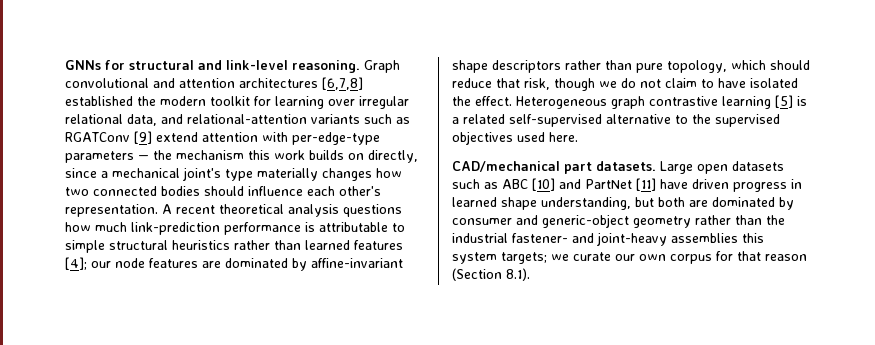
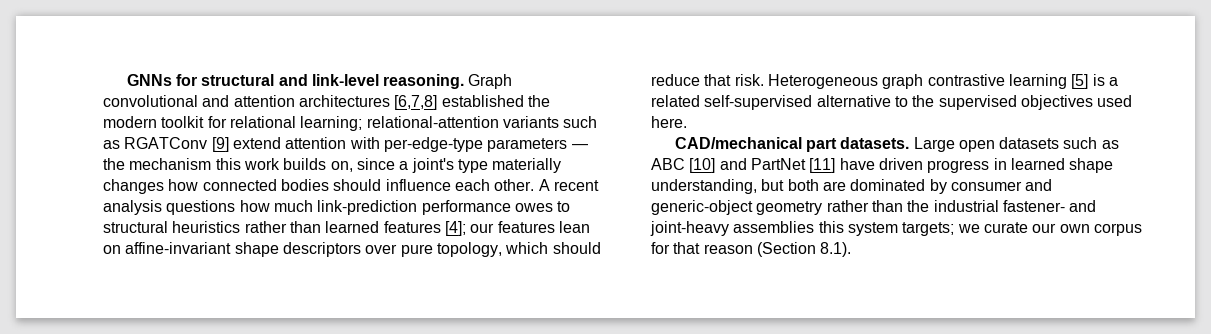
- Graph convolutional and attention architectures [6,7,8] established the modern toolkit for learning over irregular relational data, and relational-attention variants such as RGATConv [9] extend attention with per-edge-type parameters — the mechanism this work builds on directly, since a mechanical joint's type materially changes how two connected bodies should influence each other's representation.
+ Graph convolutional and attention architectures [6,7,8] established the modern toolkit for relational learning; relational-attention variants such as RGATConv [9] extend attention with per-edge-type parameters — the mechanism this work builds on, since a joint's type materially changes how connected bodies should influence each other.
- A recent theoretical analysis questions how much link-prediction performance is attributable to simple structural heuristics rather than learned features [4]; our node features are dominated by affine-invariant shape descriptors rather than pure topology, which should reduce that risk, though we do not claim to have isolated the effect.
+ A recent analysis questions how much link-prediction performance owes to structural heuristics rather than learned features [4]; our features lean on affine-invariant shape descriptors over pure topology, which should reduce that risk.

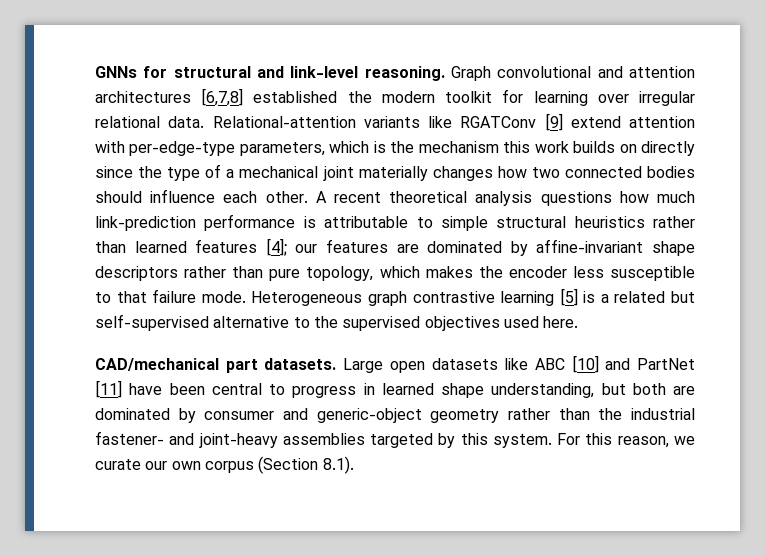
- Graph convolutional and attention architectures [6,7,8] established the modern toolkit for relational learning; relational-attention variants such as RGATConv [9] extend attention with per-edge-type parameters — the mechanism this work builds on, since a joint's type materially changes how connected bodies should influence each other.
+ Graph convolutional and attention architectures [6,7,8] established the modern toolkit for learning over irregular relational data. Relational-attention variants like RGATConv [9] extend attention with per-edge-type parameters, which is the mechanism this work builds on directly since the type of a mechanical joint materially changes how two connected bodies should influence each other.
- A recent analysis questions how much link-prediction performance owes to structural heuristics rather than learned features [4]; our features lean on affine-invariant shape descriptors over pure topology, which should reduce that risk.
+ A recent theoretical analysis questions how much link-prediction performance is attributable to simple structural heuristics rather than learned features [4]; our features are dominated by affine-invariant shape descriptors rather than pure topology, which makes the encoder less susceptible to that failure mode.
- Heterogeneous graph contrastive learning [5] is a related self-supervised alternative to the supervised objectives used here.
+ Heterogeneous graph contrastive learning [5] is a related but self-supervised alternative to the supervised objectives used here.
- Large open datasets such as ABC [10] and PartNet [11] have driven progress in learned shape understanding, but both are dominated by consumer and generic-object geometry rather than the industrial fastener- and joint-heavy assemblies this system targets; we curate our own corpus for that reason (Section 8.1).
+ Large open datasets like ABC [10] and PartNet [11] have been central to progress in learned shape understanding, but both are dominated by consumer and generic-object geometry rather than the industrial fastener- and joint-heavy assemblies targeted by this system. For this reason, we curate our own corpus (Section 8.1).

